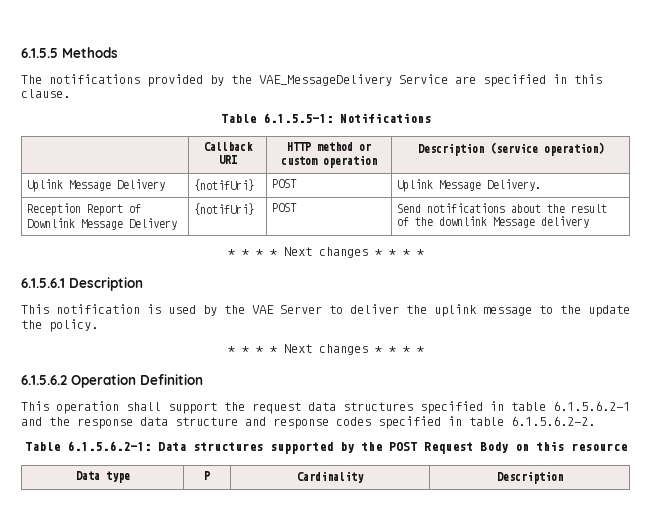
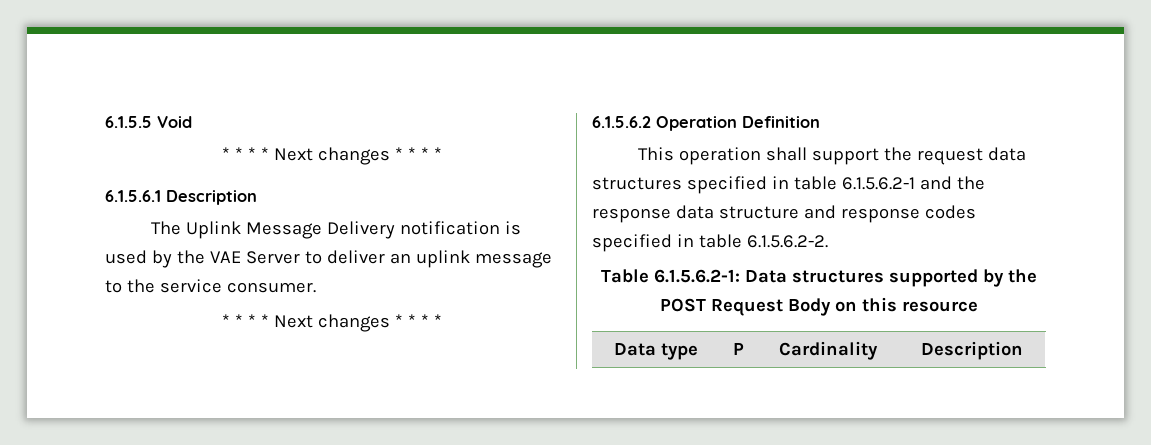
- 6.1.5.5 Methods
- The notifications provided by the VAE_MessageDelivery Service are specified in this clause.
- Table 6.1.5.5-1: Notifications
- | Callback URI | HTTP method or custom operation | Description (service operation)
- Uplink Message Delivery | {notifUri} | POST | Uplink Message Delivery.
- Reception Report of Downlink Message Delivery | {notifUri} | POST | Send notifications about the result of the downlink Message delivery
+ 6.1.5.5 Void
- This notification is used by the VAE Server to deliver the uplink message to the update the policy.
+ The Uplink Message Delivery notification is used by the VAE Server to deliver an uplink message to the service consumer.

